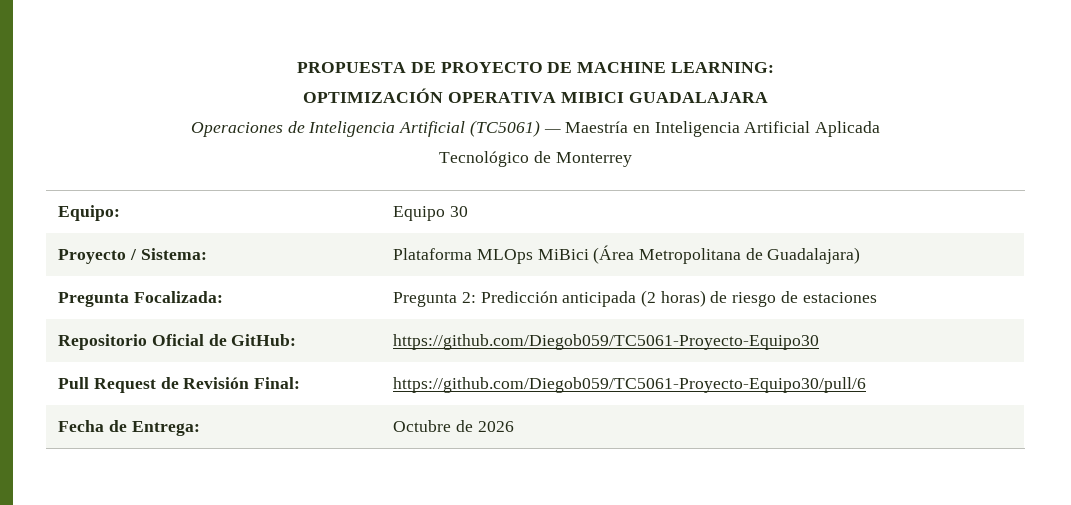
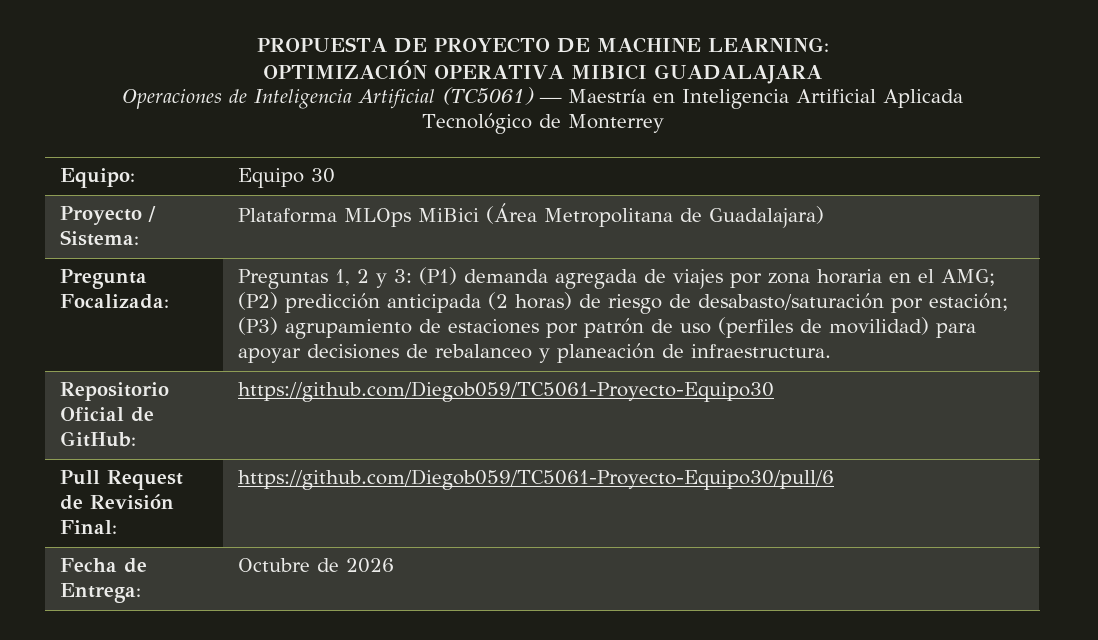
- Pregunta 2: Predicción anticipada (2 horas) de riesgo de estaciones
+ Preguntas 1, 2 y 3: (P1) demanda agregada de viajes por zona horaria en el AMG; (P2) predicción anticipada (2 horas) de riesgo de desabasto/saturación por estación; (P3) agrupamiento de estaciones por patrón de uso (perfiles de movilidad) para apoyar decisiones de rebalanceo y planeación de infraestructura.

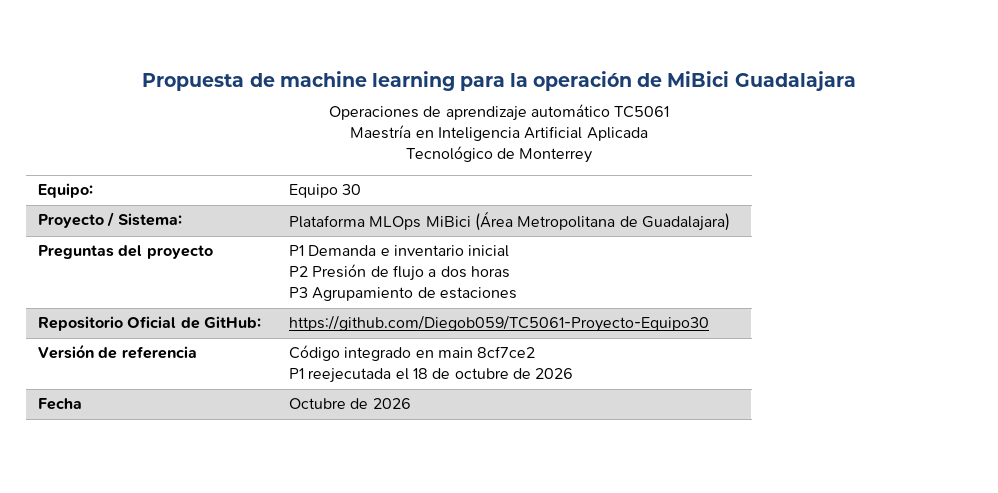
- PROPUESTA DE PROYECTO DE MACHINE LEARNING:
- OPTIMIZACIÓN OPERATIVA MIBICI GUADALAJARA
- Operaciones de Inteligencia Artificial (TC5061) — Maestría en Inteligencia Artificial Aplicada
+ Propuesta de machine learning para la operación de MiBici Guadalajara
+ Operaciones de aprendizaje automático TC5061
+ Maestría en Inteligencia Artificial Aplicada
- Pregunta Focalizada: | Preguntas 1, 2 y 3: (P1) demanda agregada de viajes por zona horaria en el AMG; (P2) predicción anticipada (2 horas) de riesgo de desabasto/saturación por estación; (P3) agrupamiento de estaciones por patrón de uso (perfiles de movilidad) para apoyar decisiones de rebalanceo y planeación de infraestructura.
+ Preguntas del proyecto | P1 Demanda e inventario inicial
+ P2 Presión de flujo a dos horas
+ P3 Agrupamiento de estaciones
- Pull Request de Revisión Final: | https://github.com/Diegob059/TC5061-Proyecto-Equipo30/pull/6
+ Versión de referencia | Código integrado en main 8cf7ce2
+ P1 reejecutada el 18 de octubre de 2026
- Fecha de Entrega: | Octubre de 2026
+ Fecha | Octubre de 2026

